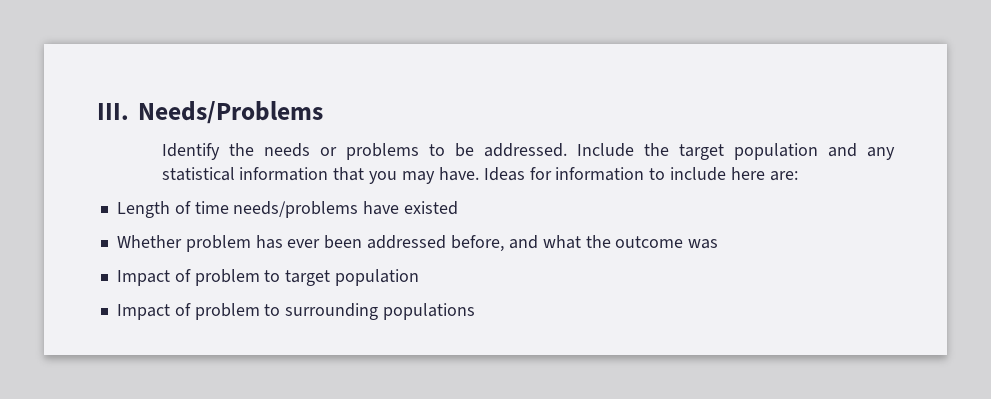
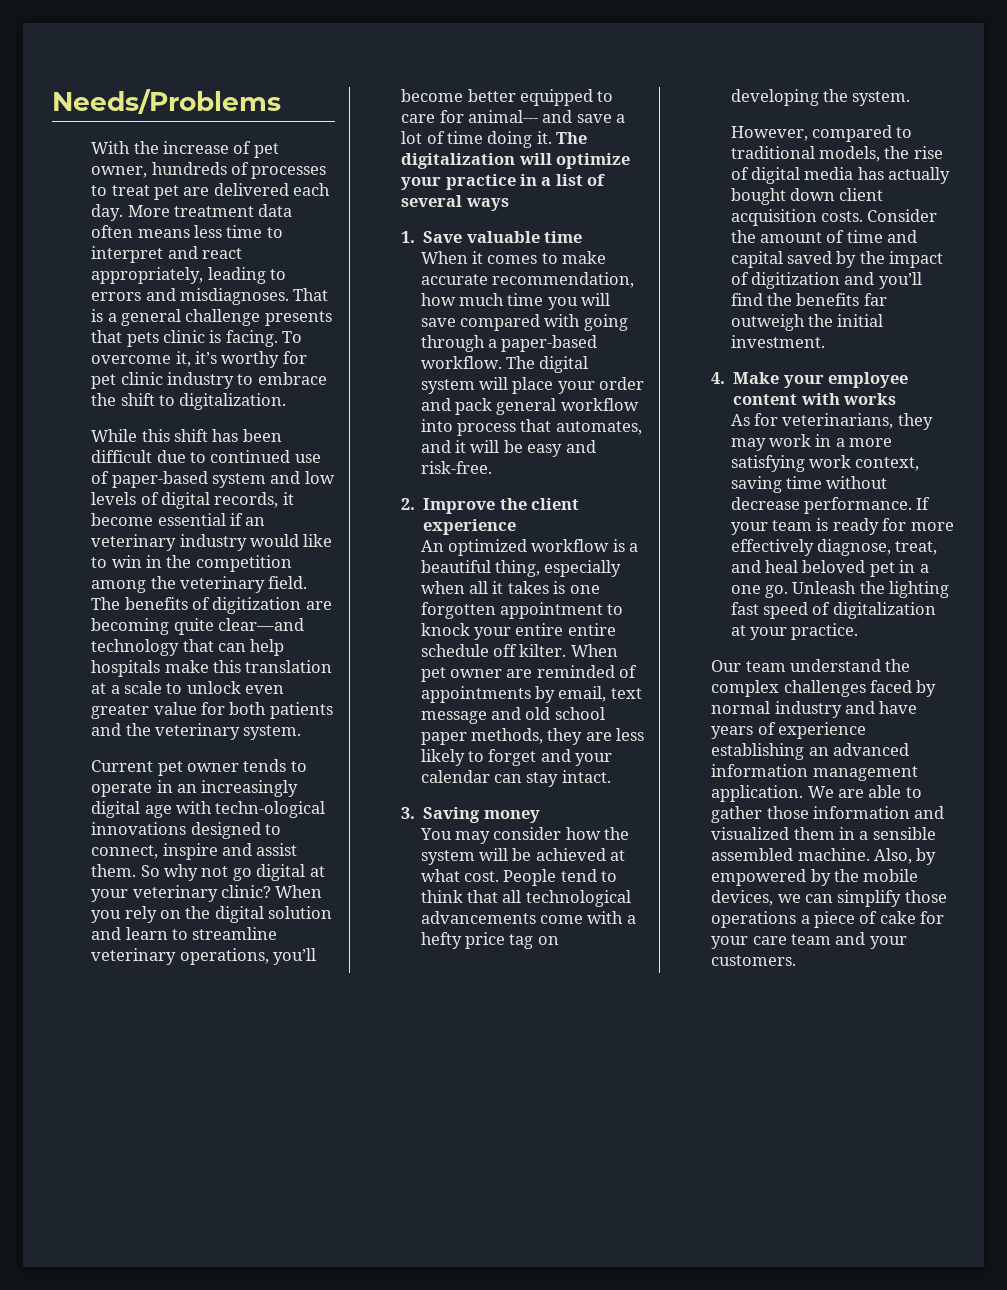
- III. Needs/Problems
+ Needs/Problems
- Identify the needs or problems to be addressed. Include the target population and any statistical information that you may have. Ideas for information to include here are:
- Length of time needs/problems have existed
- Whether problem has ever been addressed before, and what the outcome was
- Impact of problem to target population
- Impact of problem to surrounding populations
+ With the increase of pet owner, hundreds of processes to treat pet are delivered each day. More treatment data often means less time to interpret and react appropriately, leading to errors and misdiagnoses. That is a general challenge presents that pets clinic is facing. To overcome it, it’s worthy for pet clinic industry to embrace the shift to digitalization.
+ While this shift has been difficult due to continued use of paper-based system and low levels of digital records, it become essential if an veterinary industry would like to win in the competition among the veterinary field. The benefits of digitization are becoming quite clear—and technology that can help hospitals make this translation at a scale to unlock even greater value for both patients and the veterinary system.
+ Current pet owner tends to operate in an increasingly digital age with techn-ological innovations designed to connect, inspire and assist them. So why not go digital at your veterinary clinic? When you rely on the digital solution and learn to streamline veterinary operations, you’ll become better equipped to care for animal--- and save a lot of time doing it. The digitalization will optimize your practice in a list of several ways
+ 1. Save valuable time
+ When it comes to make accurate recommendation, how much time you will save compared with going through a paper-based workflow. The digital system will place your order and pack general workflow into process that automates, and it will be easy and risk-free.
+ 2. Improve the client experience
+ An optimized workflow is a beautiful thing, especially when all it takes is one forgotten appointment to knock your entire entire schedule off kilter. When pet owner are reminded of appointments by email, text message and old school paper methods, they are less likely to forget and your calendar can stay intact.
+ 3. Saving money
+ You may consider how the system will be achieved at what cost. People tend to think that all technological advancements come with a hefty price tag on developing the system.
+ However, compared to traditional models, the rise of digital media has actually bought down client acquisition costs. Consider the amount of time and capital saved by the impact of digitization and you’ll find the benefits far outweigh the initial investment.
+ 4. Make your employee content with works
+ As for veterinarians, they may work in a more satisfying work context, saving time without decrease performance. If your team is ready for more effectively diagnose, treat, and heal beloved pet in a one go. Unleash the lighting fast speed of digitalization at your practice.
+ Our team understand the complex challenges faced by normal industry and have years of experience establishing an advanced information management application. We are able to gather those information and visualized them in a sensible assembled machine. Also, by empowered by the mobile devices, we can simplify those operations a piece of cake for your care team and your customers.

